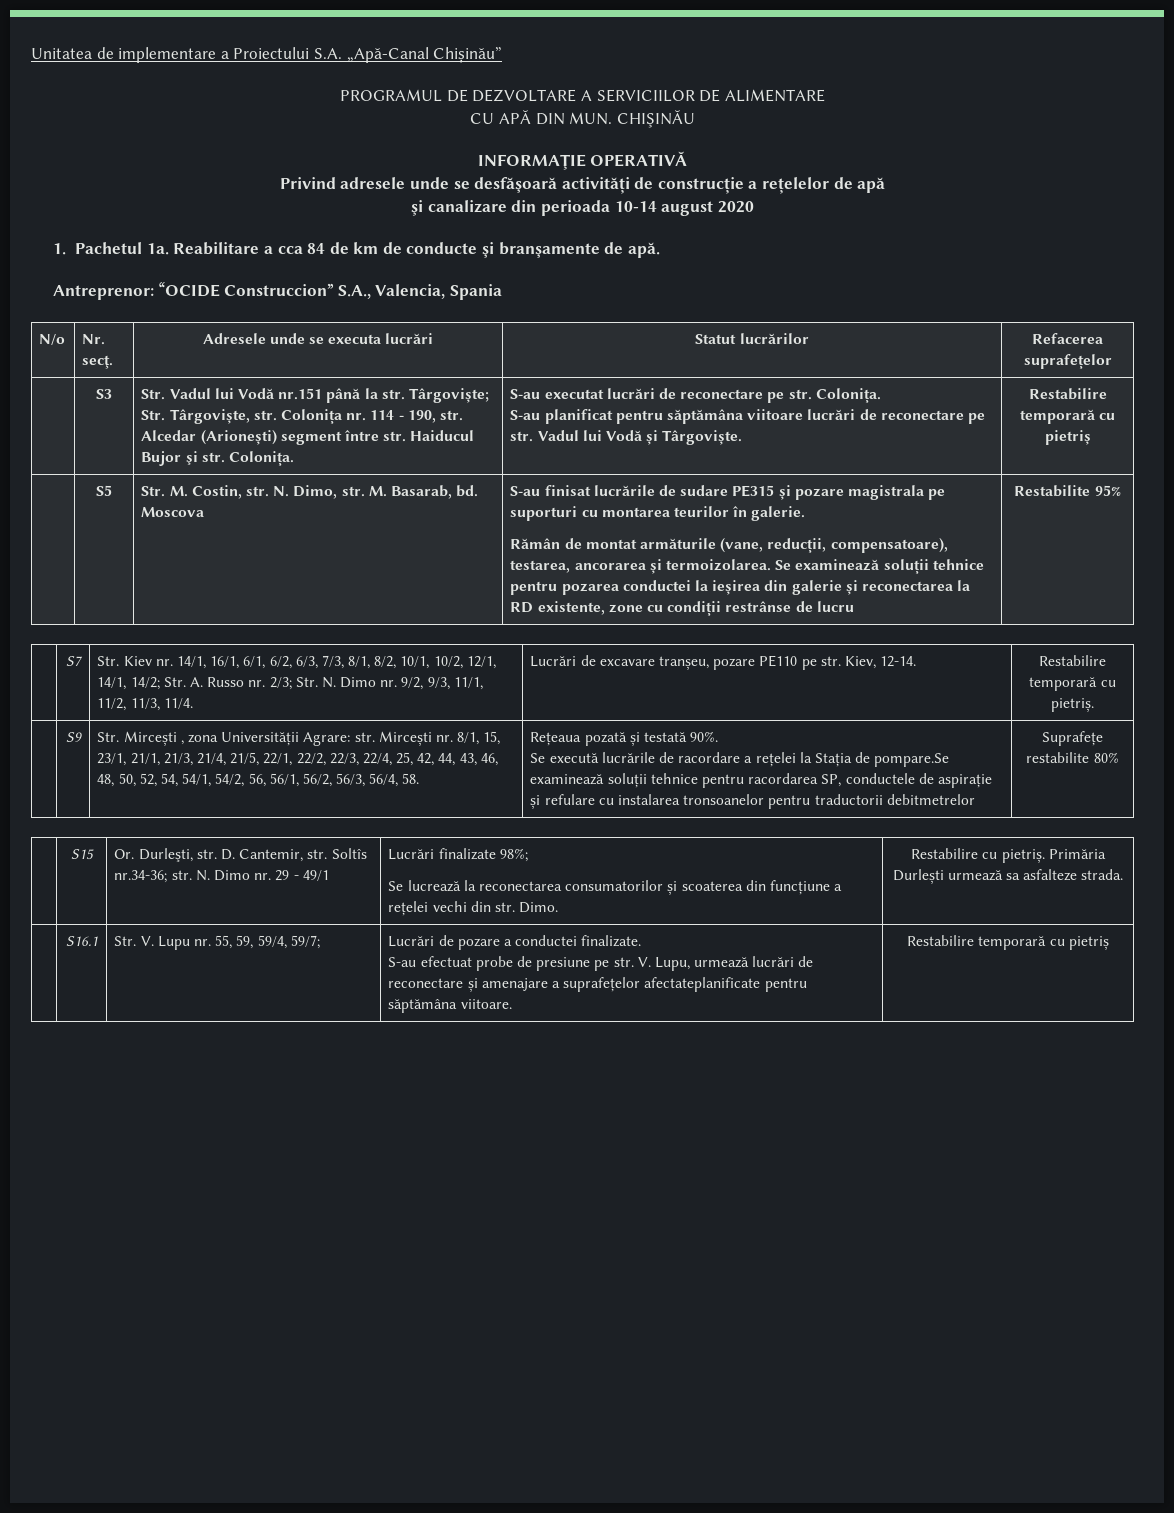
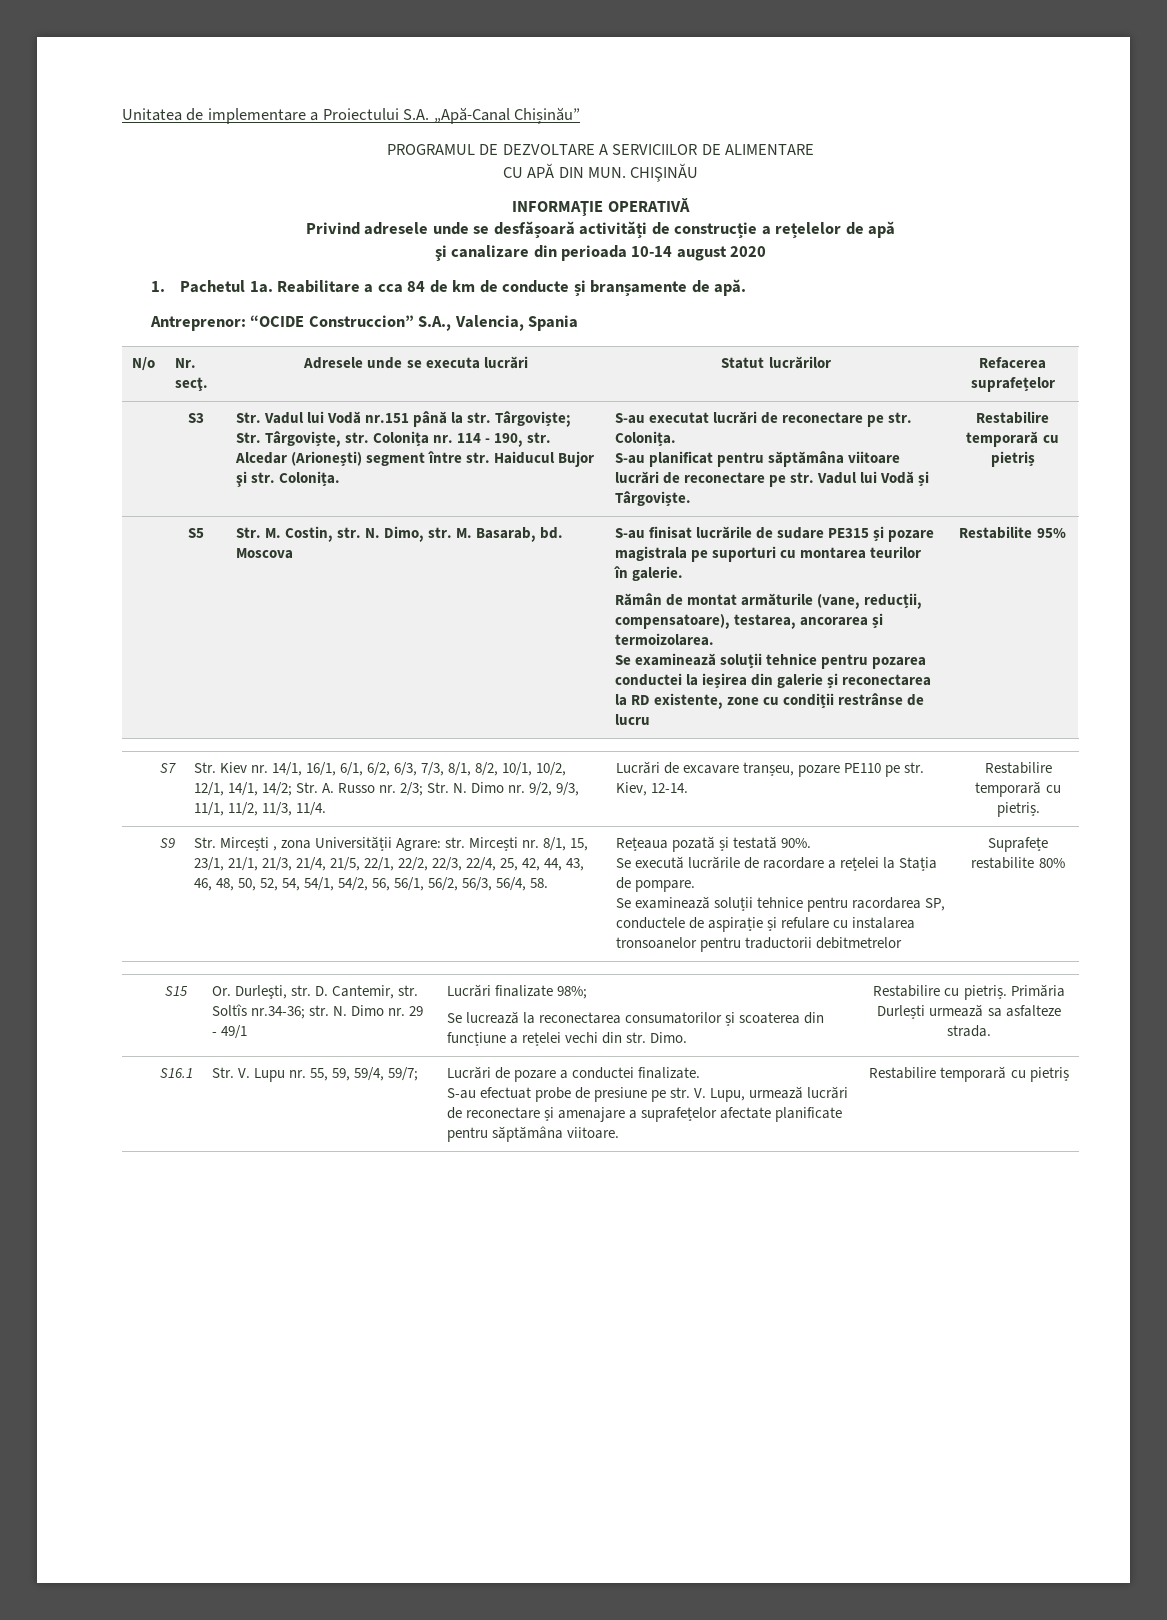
- Rămân de montat armăturile (vane, reducții, compensatoare), testarea, ancorarea și termoizolarea. Se examinează soluții tehnice pentru pozarea conductei la ieșirea din galerie și reconectarea la RD existente, zone cu condiții restrânse de lucru
+ Rămân de montat armăturile (vane, reducții, compensatoare), testarea, ancorarea și termoizolarea.
+ Se examinează soluții tehnice pentru pozarea conductei la ieșirea din galerie și reconectarea la RD existente, zone cu condiții restrânse de lucru
- Se execută lucrările de racordare a rețelei la Stația de pompare.Se examinează soluții tehnice pentru racordarea SP, conductele de aspirație și refulare cu instalarea tronsoanelor pentru traductorii debitmetrelor
+ Se execută lucrările de racordare a rețelei la Stația de pompare.
+ Se examinează soluții tehnice pentru racordarea SP, conductele de aspirație și refulare cu instalarea tronsoanelor pentru traductorii debitmetrelor
- S-au efectuat probe de presiune pe str. V. Lupu, urmează lucrări de reconectare și amenajare a suprafețelor afectateplanificate pentru săptămâna viitoare.
+ S-au efectuat probe de presiune pe str. V. Lupu, urmează lucrări de reconectare și amenajare a suprafețelor afectate planificate pentru săptămâna viitoare.

